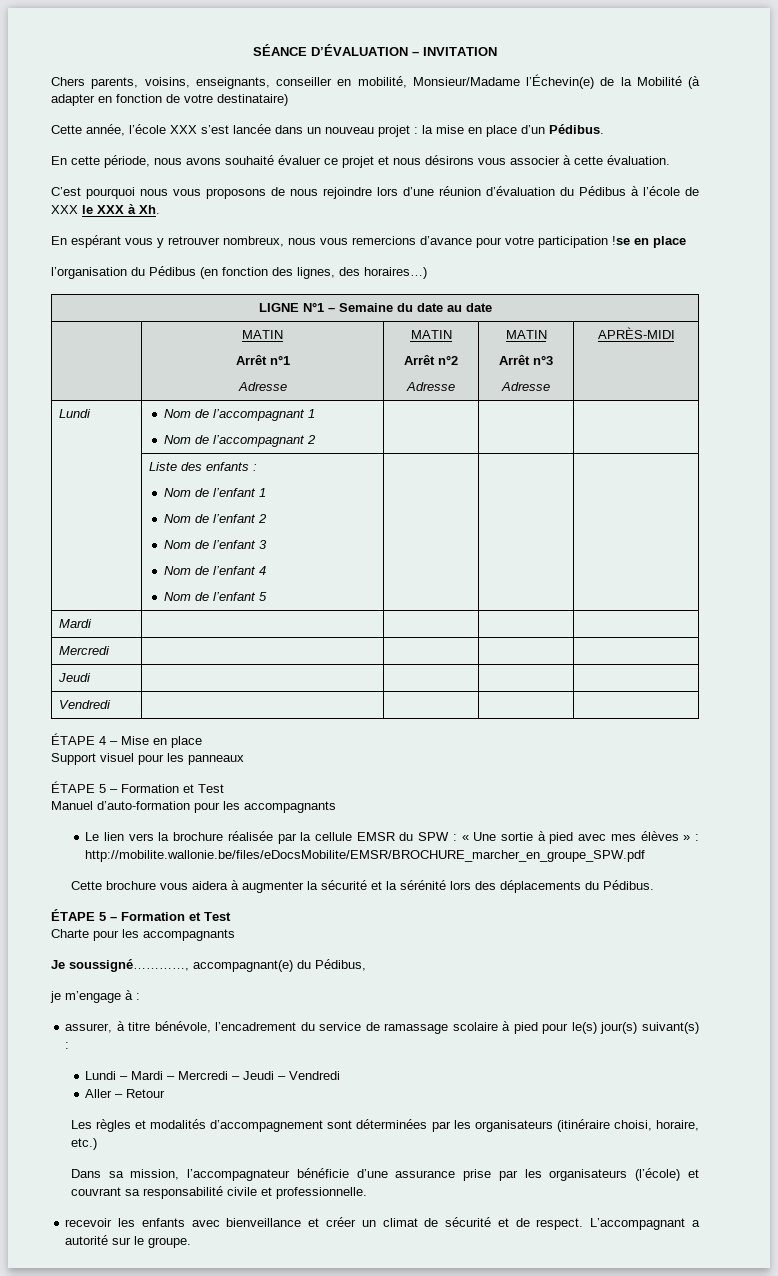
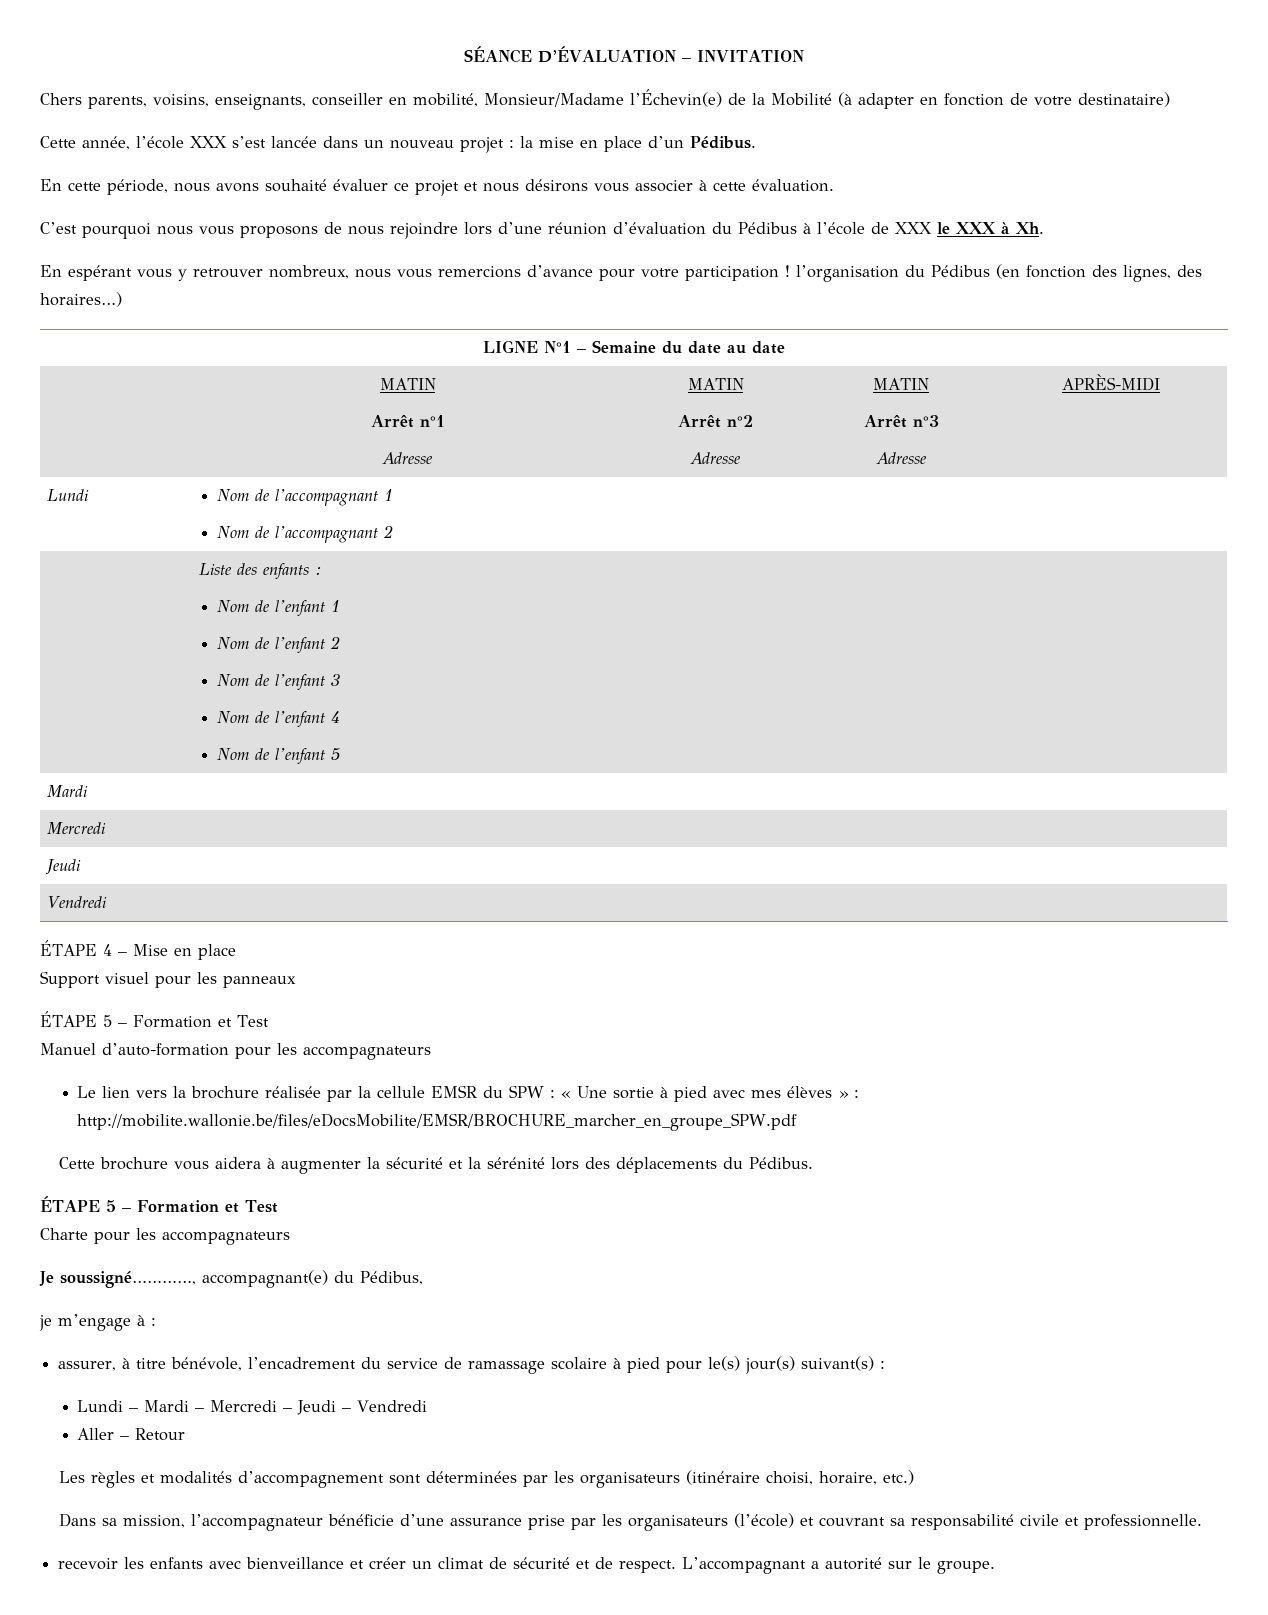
- En espérant vous y retrouver nombreux, nous vous remercions d’avance pour votre participation !se en place
- l’organisation du Pédibus (en fonction des lignes, des horaires…)
+ En espérant vous y retrouver nombreux, nous vous remercions d’avance pour votre participation ! l’organisation du Pédibus (en fonction des lignes, des horaires…)
- Manuel d’auto-formation pour les accompagnants
+ Manuel d’auto-formation pour les accompagnateurs
- Charte pour les accompagnants
+ Charte pour les accompagnateurs

